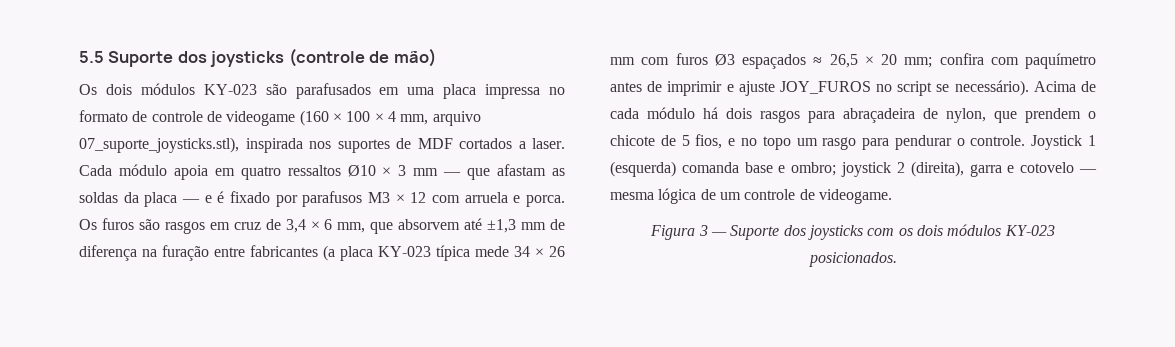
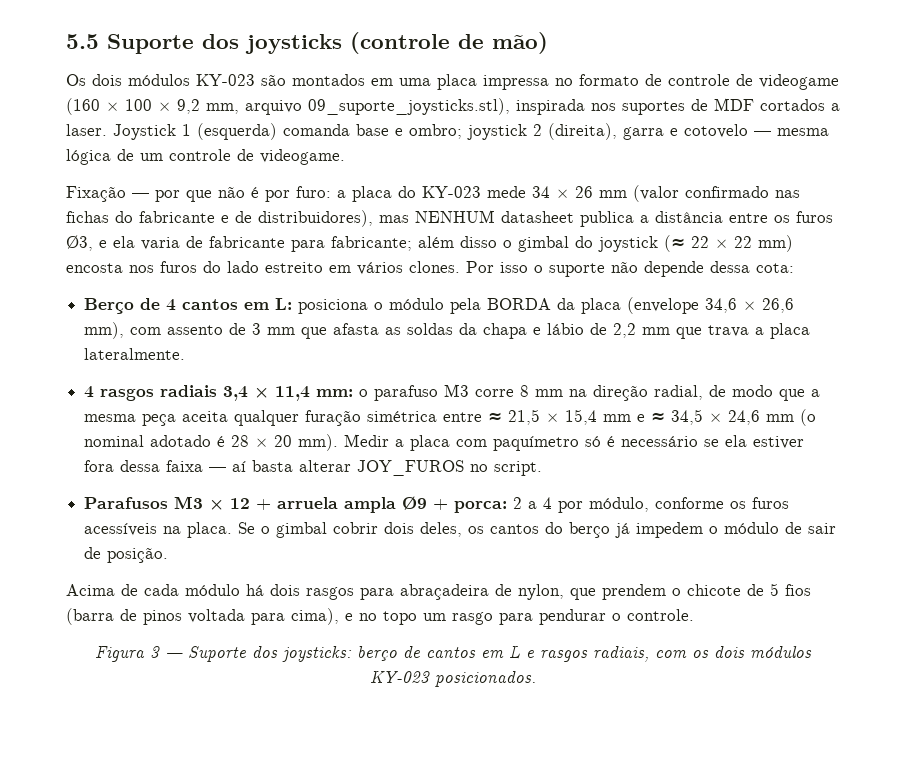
- Os dois módulos KY-023 são parafusados em uma placa impressa no formato de controle de videogame (160 × 100 × 4 mm, arquivo 07_suporte_joysticks.stl), inspirada nos suportes de MDF cortados a laser.
+ Os dois módulos KY-023 são montados em uma placa impressa no formato de controle de videogame (160 × 100 × 9,2 mm, arquivo 09_suporte_joysticks.stl), inspirada nos suportes de MDF cortados a laser.
- Cada módulo apoia em quatro ressaltos Ø10 × 3 mm — que afastam as soldas da placa — e é fixado por parafusos M3 × 12 com arruela e porca. Os furos são rasgos em cruz de 3,4 × 6 mm, que absorvem até ±1,3 mm de diferença na furação entre fabricantes (a placa KY-023 típica mede 34 × 26 mm com furos Ø3 espaçados ≈ 26,5 × 20 mm; confira com paquímetro antes de imprimir e ajuste JOY_FUROS no script se necessário). Acima de cada módulo há dois rasgos para abraçadeira de nylon, que prendem o chicote de 5 fios, e no topo um rasgo para pendurar o controle.
+ Fixação — por que não é por furo: a placa do KY-023 mede 34 × 26 mm (valor confirmado nas fichas do fabricante e de distribuidores), mas NENHUM datasheet publica a distância entre os furos Ø3, e ela varia de fabricante para fabricante; além disso o gimbal do joystick (≈ 22 × 22 mm) encosta nos furos do lado estreito em vários clones. Por isso o suporte não depende dessa cota:
+ Berço de 4 cantos em L: posiciona o módulo pela BORDA da placa (envelope 34,6 × 26,6 mm), com assento de 3 mm que afasta as soldas da chapa e lábio de 2,2 mm que trava a placa lateralmente.
+ 4 rasgos radiais 3,4 × 11,4 mm: o parafuso M3 corre 8 mm na direção radial, de modo que a mesma peça aceita qualquer furação simétrica entre ≈ 21,5 × 15,4 mm e ≈ 34,5 × 24,6 mm (o nominal adotado é 28 × 20 mm). Medir a placa com paquímetro só é necessário se ela estiver fora dessa faixa — aí basta alterar JOY_FUROS no script.
+ Parafusos M3 × 12 + arruela ampla Ø9 + porca: 2 a 4 por módulo, conforme os furos acessíveis na placa. Se o gimbal cobrir dois deles, os cantos do berço já impedem o módulo de sair de posição.
+ Acima de cada módulo há dois rasgos para abraçadeira de nylon, que prendem o chicote de 5 fios (barra de pinos voltada para cima), e no topo um rasgo para pendurar o controle.
- Figura 3 — Suporte dos joysticks com os dois módulos KY-023 posicionados.
+ Figura 3 — Suporte dos joysticks: berço de cantos em L e rasgos radiais, com os dois módulos KY-023 posicionados.

